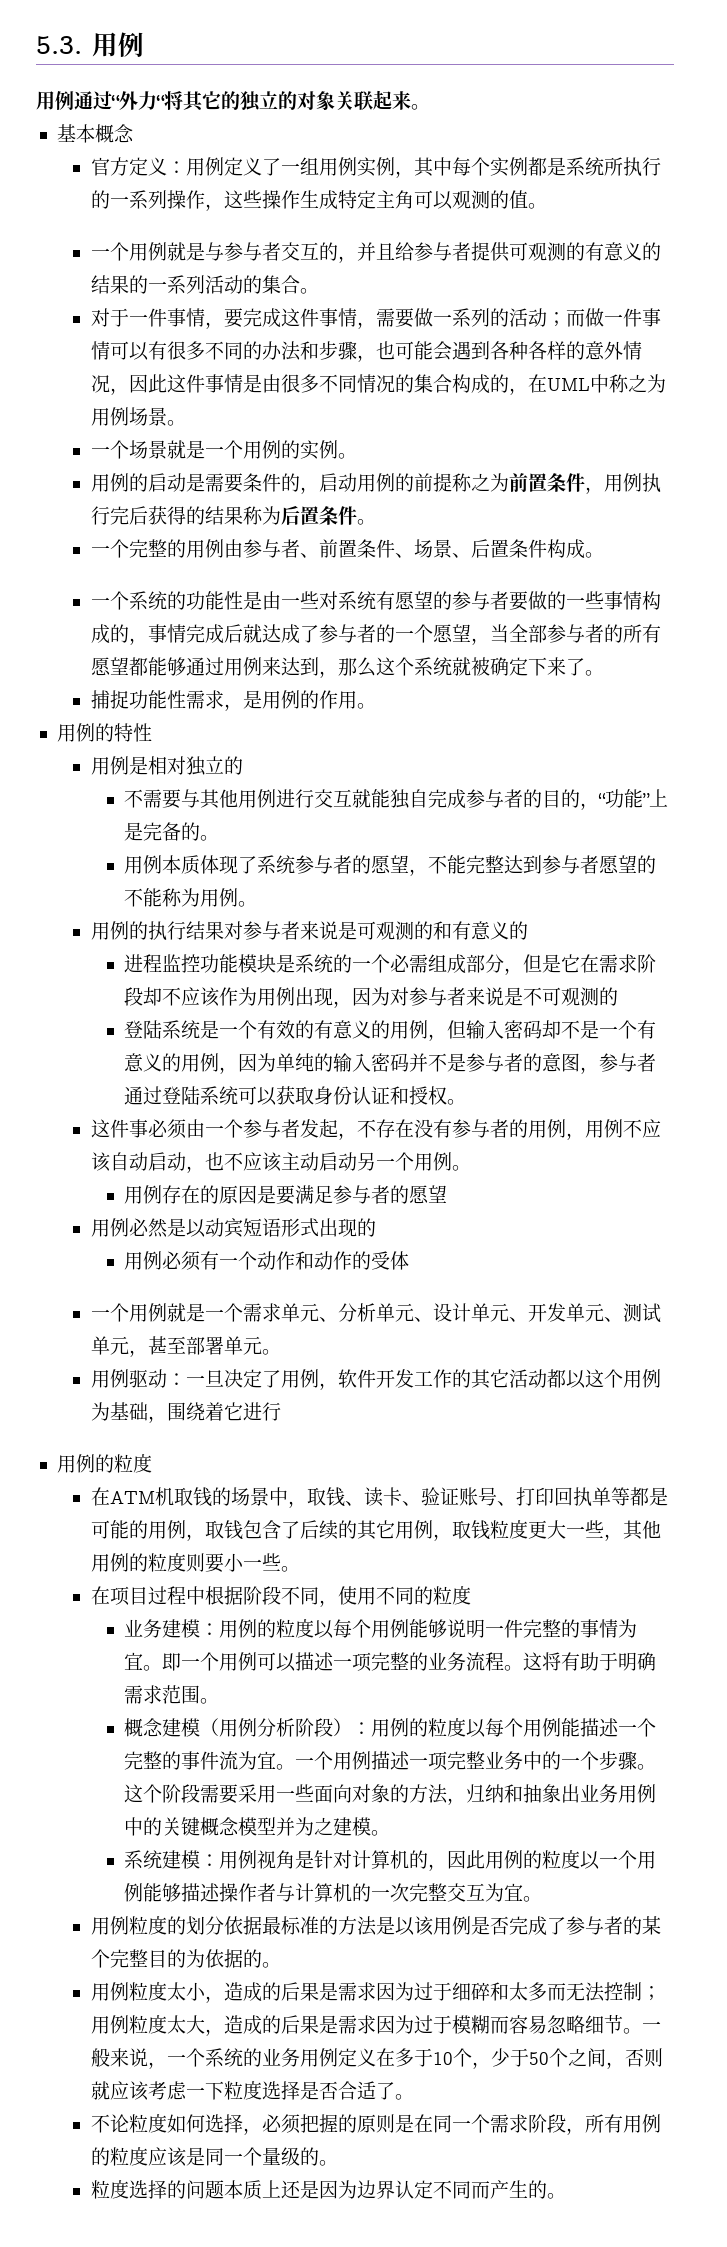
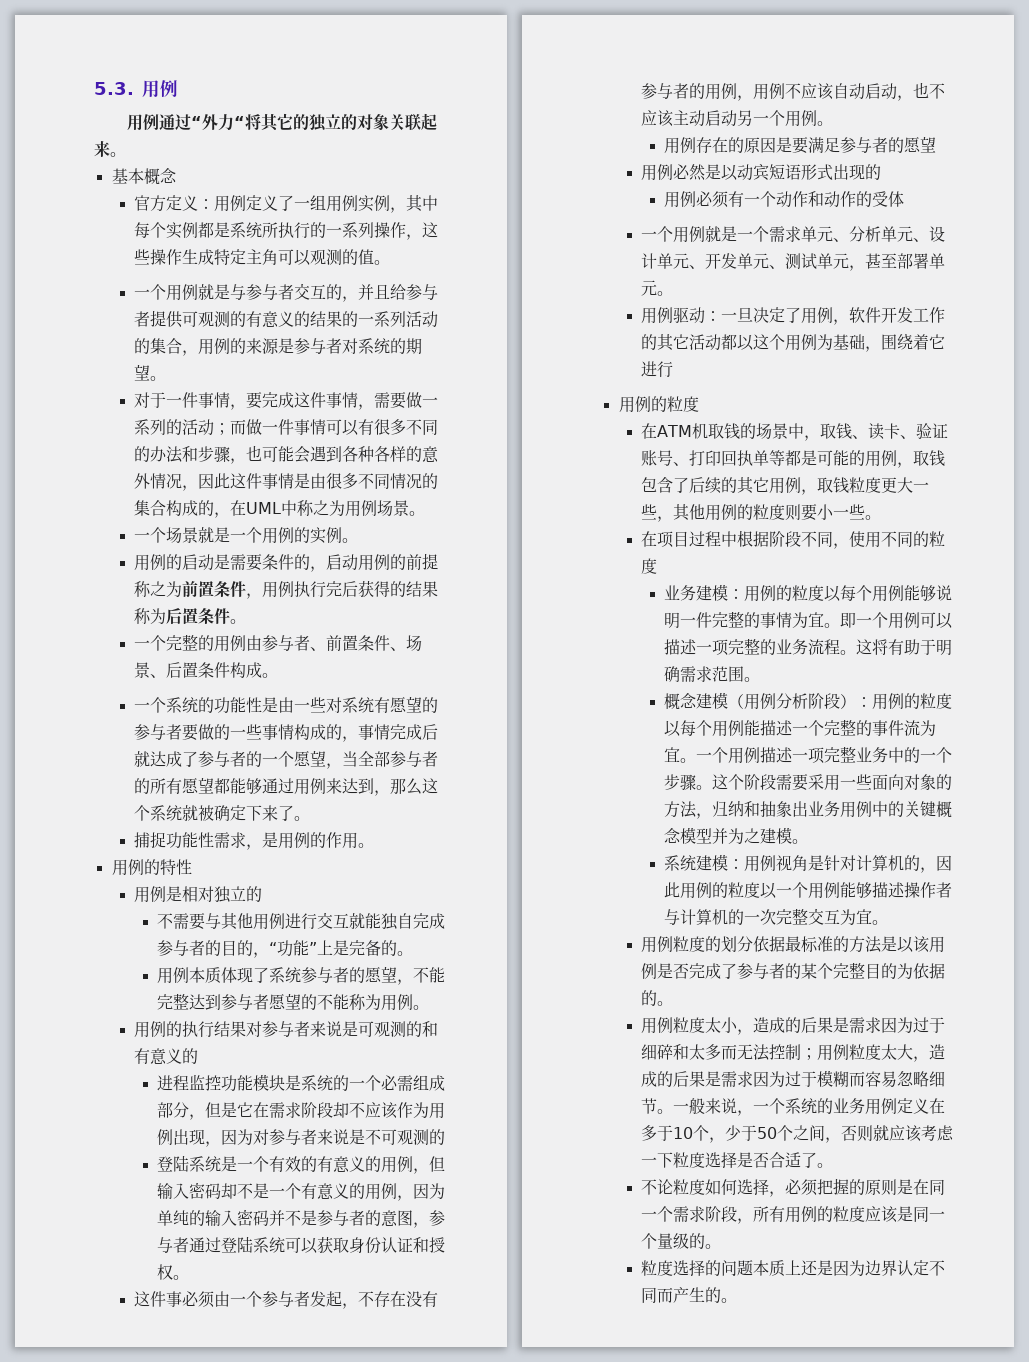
- 一个用例就是与参与者交互的，并且给参与者提供可观测的有意义的结果的一系列活动的集合。
+ 一个用例就是与参与者交互的，并且给参与者提供可观测的有意义的结果的一系列活动的集合，用例的来源是参与者对系统的期望。

